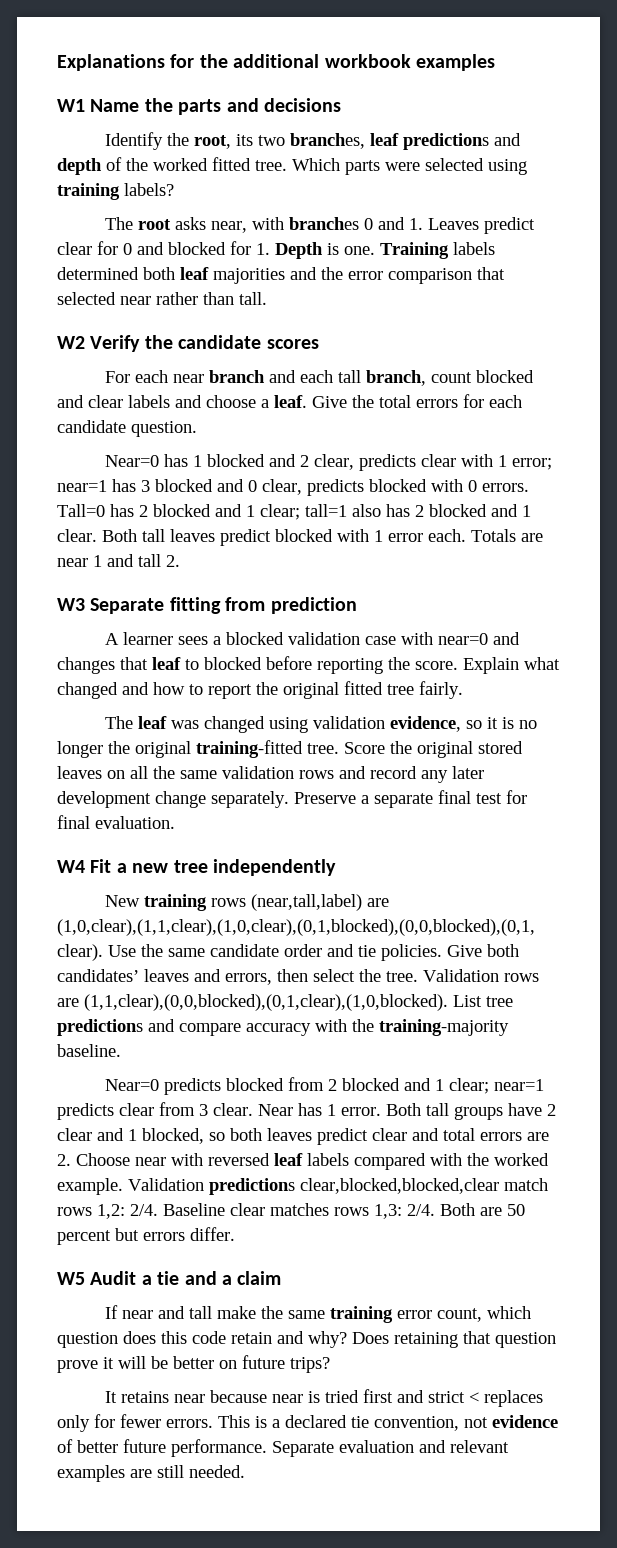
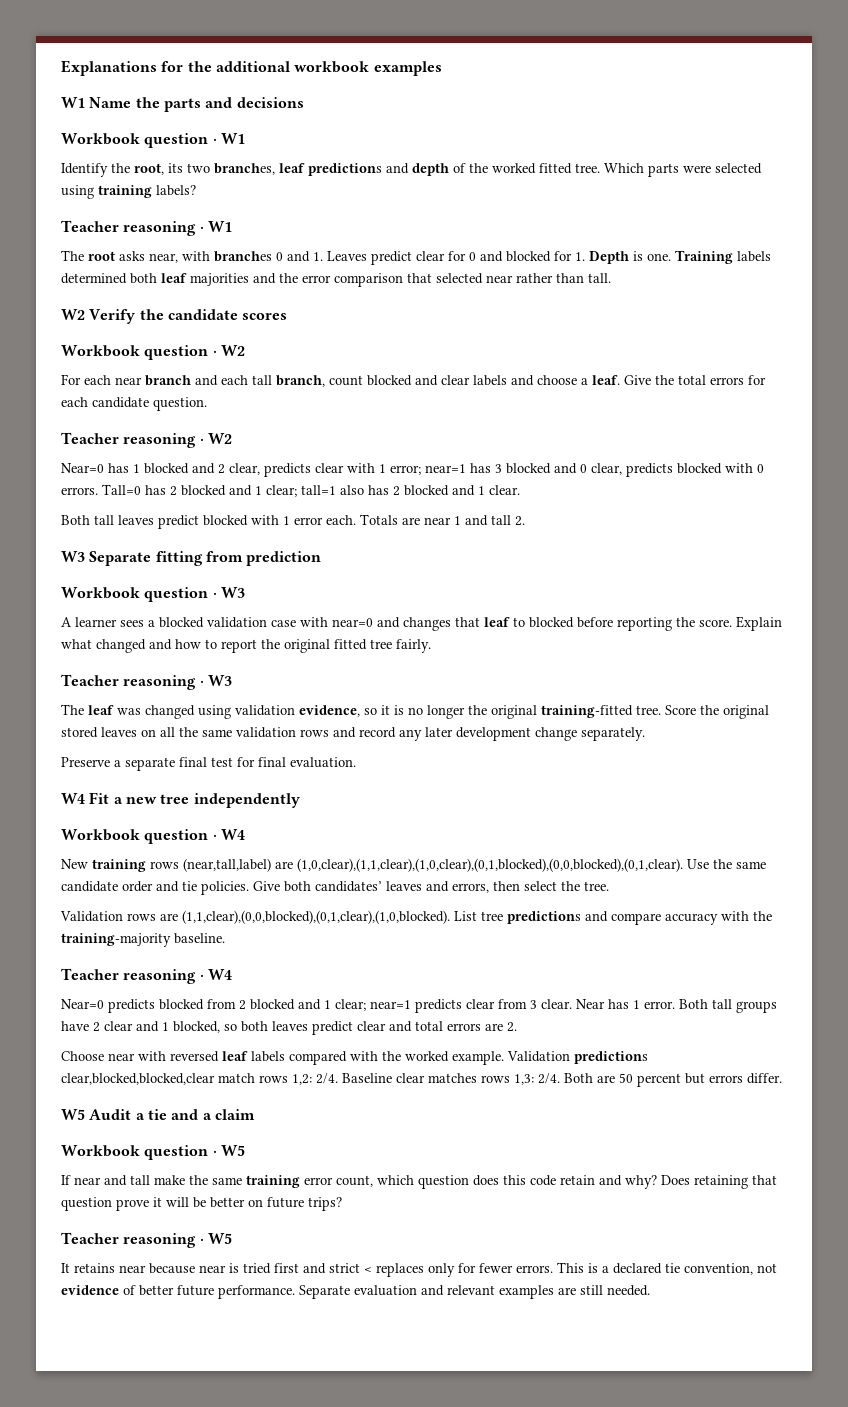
+ Workbook question · W1
+ Teacher reasoning · W1
+ Workbook question · W2
+ Teacher reasoning · W2
- Tall=0 has 2 blocked and 1 clear; tall=1 also has 2 blocked and 1 clear. Both tall leaves predict blocked with 1 error each.
+ Tall=0 has 2 blocked and 1 clear; tall=1 also has 2 blocked and 1 clear.
+ Both tall leaves predict blocked with 1 error each.
+ Workbook question · W3
+ Teacher reasoning · W3
- Score the original stored leaves on all the same validation rows and record any later development change separately. Preserve a separate final test for final evaluation.
+ Score the original stored leaves on all the same validation rows and record any later development change separately.
+ Preserve a separate final test for final evaluation.
+ Workbook question · W4
- Give both candidates’ leaves and errors, then select the tree. Validation rows are (1,1,clear),(0,0,blocked),(0,1,clear),(1,0,blocked).
+ Give both candidates’ leaves and errors, then select the tree.
+ Validation rows are (1,1,clear),(0,0,blocked),(0,1,clear),(1,0,blocked).
+ Teacher reasoning · W4
- Both tall groups have 2 clear and 1 blocked, so both leaves predict clear and total errors are 2. Choose near with reversed leaf labels compared with the worked example.
+ Both tall groups have 2 clear and 1 blocked, so both leaves predict clear and total errors are 2.
+ Choose near with reversed leaf labels compared with the worked example.
+ Workbook question · W5
+ Teacher reasoning · W5

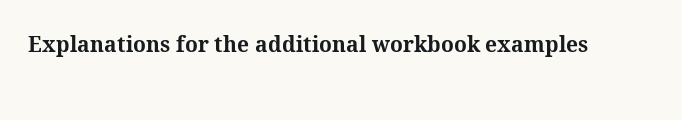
- W1 Name the parts and decisions
- Workbook question · W1
- Identify the root, its two branches, leaf predictions and depth of the worked fitted tree. Which parts were selected using training labels?
- Teacher reasoning · W1
- The root asks near, with branches 0 and 1. Leaves predict clear for 0 and blocked for 1. Depth is one. Training labels determined both leaf majorities and the error comparison that selected near rather than tall.
- W2 Verify the candidate scores
- Workbook question · W2
- For each near branch and each tall branch, count blocked and clear labels and choose a leaf. Give the total errors for each candidate question.
- Teacher reasoning · W2
- Near=0 has 1 blocked and 2 clear, predicts clear with 1 error; near=1 has 3 blocked and 0 clear, predicts blocked with 0 errors. Tall=0 has 2 blocked and 1 clear; tall=1 also has 2 blocked and 1 clear.
- Both tall leaves predict blocked with 1 error each. Totals are near 1 and tall 2.
- W3 Separate fitting from prediction
- Workbook question · W3
- A learner sees a blocked validation case with near=0 and changes that leaf to blocked before reporting the score. Explain what changed and how to report the original fitted tree fairly.
- Teacher reasoning · W3
- The leaf was changed using validation evidence, so it is no longer the original training-fitted tree. Score the original stored leaves on all the same validation rows and record any later development change separately.
- Preserve a separate final test for final evaluation.
- W4 Fit a new tree independently
- Workbook question · W4
- New training rows (near,tall,label) are (1,0,clear),(1,1,clear),(1,0,clear),(0,1,blocked),(0,0,blocked),(0,1,clear). Use the same candidate order and tie policies. Give both candidates’ leaves and errors, then select the tree.
- Validation rows are (1,1,clear),(0,0,blocked),(0,1,clear),(1,0,blocked). List tree predictions and compare accuracy with the training-majority baseline.
- Teacher reasoning · W4
- Near=0 predicts blocked from 2 blocked and 1 clear; near=1 predicts clear from 3 clear. Near has 1 error. Both tall groups have 2 clear and 1 blocked, so both leaves predict clear and total errors are 2.
- Choose near with reversed leaf labels compared with the worked example. Validation predictions clear,blocked,blocked,clear match rows 1,2: 2/4. Baseline clear matches rows 1,3: 2/4. Both are 50 percent but errors differ.
- W5 Audit a tie and a claim
- Workbook question · W5
- If near and tall make the same training error count, which question does this code retain and why? Does retaining that question prove it will be better on future trips?
- Teacher reasoning · W5
- It retains near because near is tried first and strict < replaces only for fewer errors. This is a declared tie convention, not evidence of better future performance. Separate evaluation and relevant examples are still needed.

